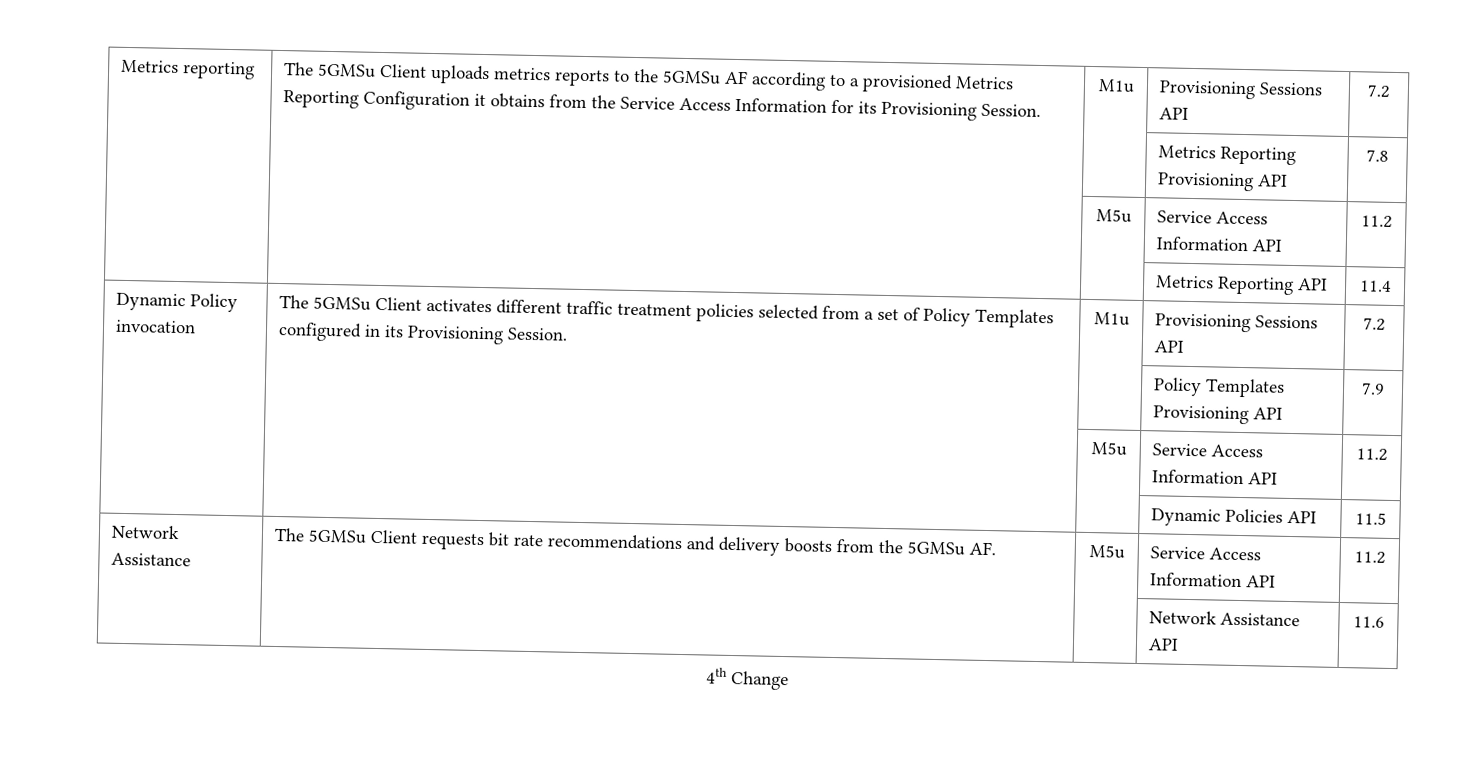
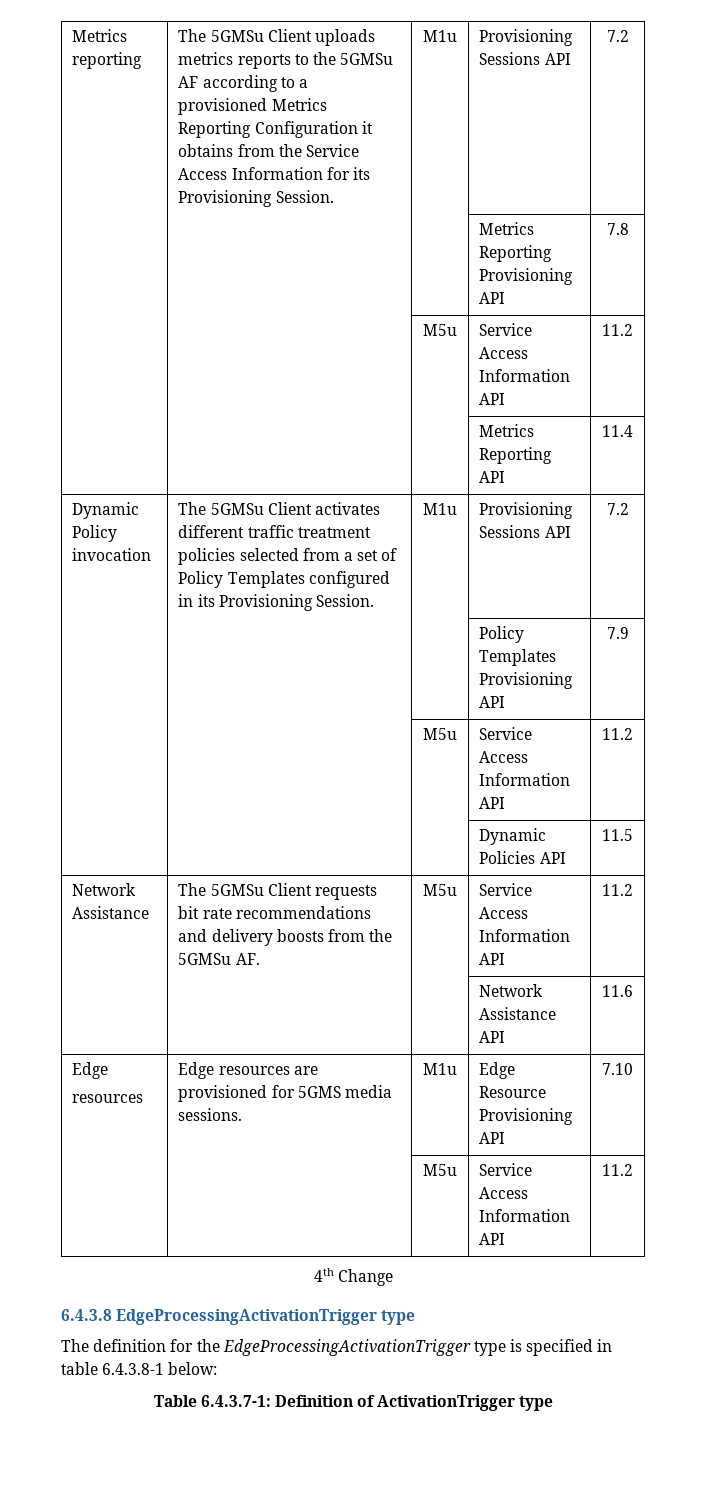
  | | | Network Assistance API | 11.6
+ Edge
+ resources | Edge resources are provisioned for 5GMS media sessions. | M1u | Edge Resource Provisioning API | 7.10
+ | | M5u | Service Access Information API | 11.2
  4th Change
+ 6.4.3.8 EdgeProcessingActivationTrigger type
+ The definition for the EdgeProcessingActivationTrigger type is specified in table 6.4.3.8-1 below:
+ Table 6.4.3.7-1: Definition of ActivationTrigger type

